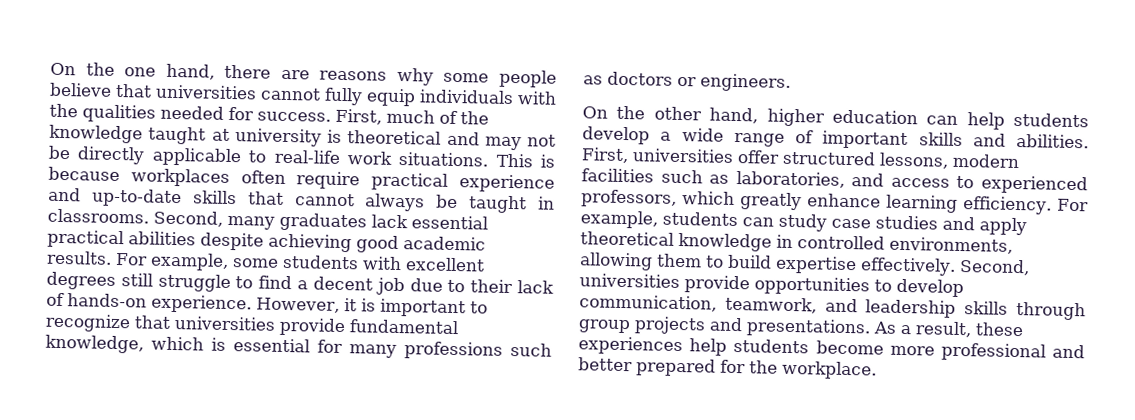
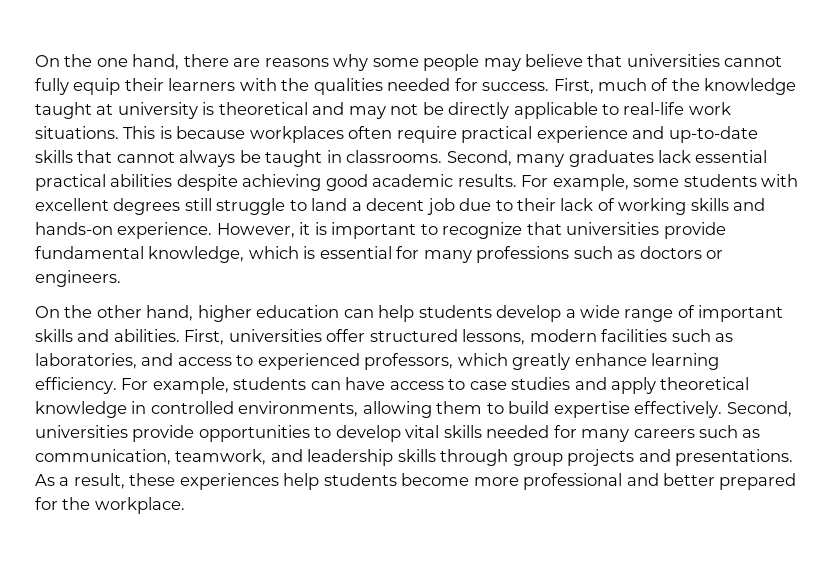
- On the one hand, there are reasons why some people believe that universities cannot fully equip individuals with the qualities needed for success.
+ On the one hand, there are reasons why some people may believe that universities cannot fully equip their learners with the qualities needed for success.
- For example, some students with excellent degrees still struggle to find a decent job due to their lack of hands-on experience.
+ For example, some students with excellent degrees still struggle to land a decent job due to their lack of working skills and hands-on experience.
- For example, students can study case studies and apply theoretical knowledge in controlled environments, allowing them to build expertise effectively.
+ For example, students can have access to case studies and apply theoretical knowledge in controlled environments, allowing them to build expertise effectively.
- Second, universities provide opportunities to develop communication, teamwork, and leadership skills through group projects and presentations.
+ Second, universities provide opportunities to develop vital skills needed for many careers such as communication, teamwork, and leadership skills through group projects and presentations.

